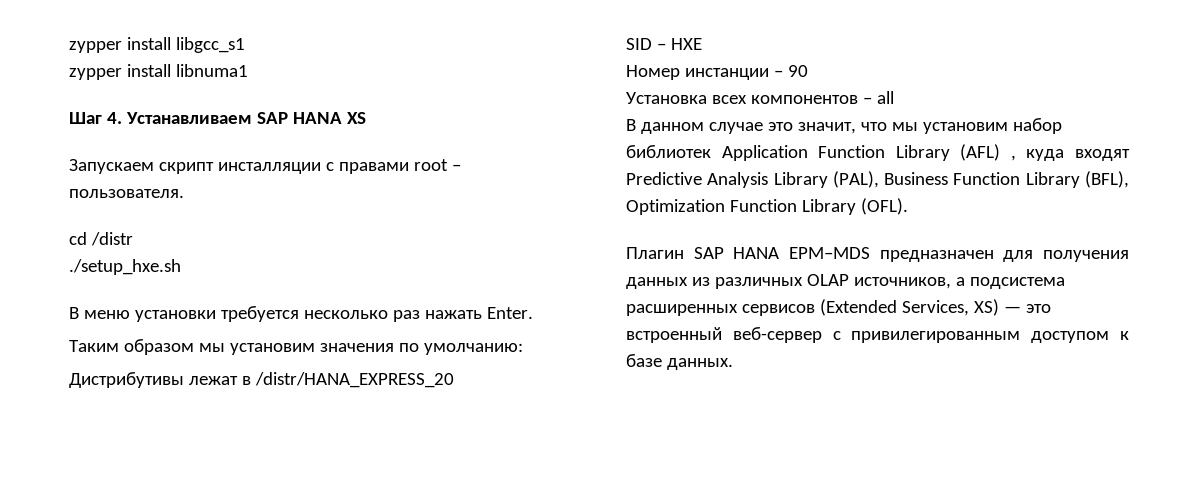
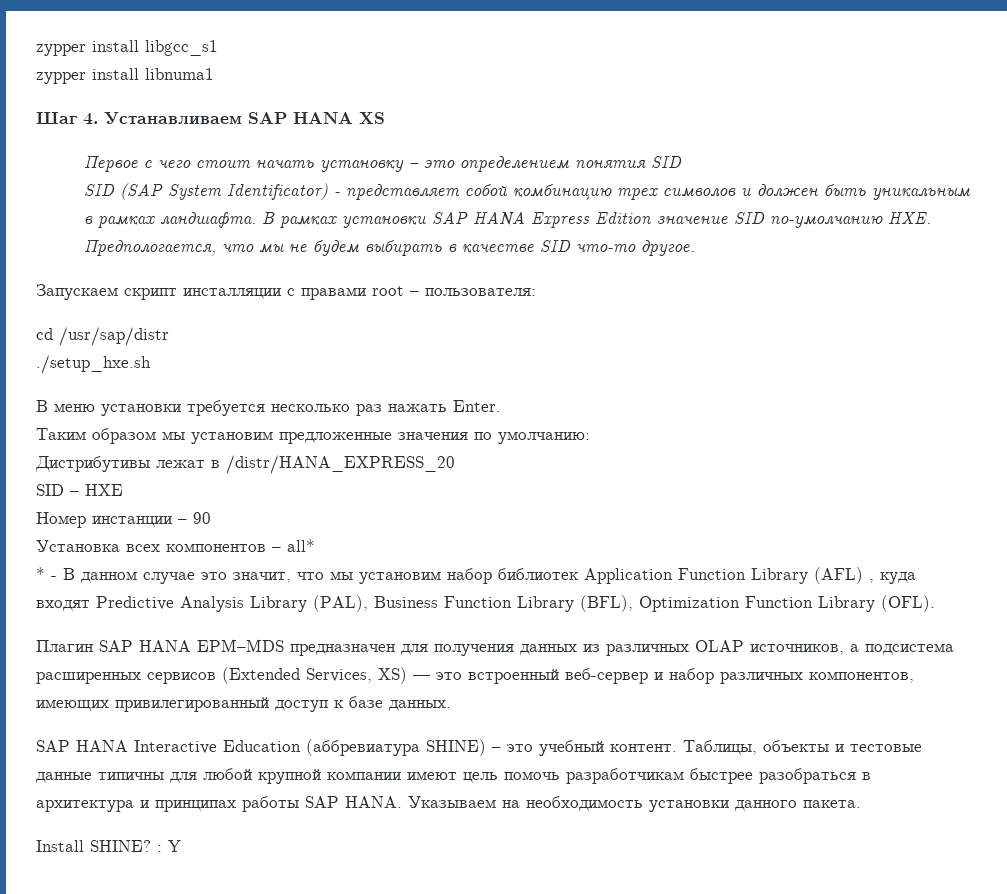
+ Первое с чего стоит начать установку – это определением понятия SID
+ SID (SAP System Identificator) - представляет собой комбинацию трех символов и должен быть уникальным в рамках ландшафта. В рамках установки SAP HANA Express Edition значение SID по-умолчанию HXE. Предпологается, что мы не будем выбирать в качестве SID что-то другое.
- Запускаем скрипт инсталляции с правами root – пользователя.
+ Запускаем скрипт инсталляции с правами root – пользователя:
- cd /distr
+ cd /usr/sap/distr
- Таким образом мы установим значения по умолчанию:
+ Таким образом мы установим предложенные значения по умолчанию:
- Установка всех компонентов – all
- В данном случае это значит, что мы установим набор библиотек Application Function Library (AFL) , куда входят Predictive Analysis Library (PAL), Business Function Library (BFL), Optimization Function Library (OFL).
+ Установка всех компонентов – all*
+ * - В данном случае это значит, что мы установим набор библиотек Application Function Library (AFL) , куда входят Predictive Analysis Library (PAL), Business Function Library (BFL), Optimization Function Library (OFL).
- Плагин SAP HANA EPM–MDS предназначен для получения данных из различных OLAP источников, а подсистема расширенных сервисов (Extended Services, XS) — это встроенный веб-сервер с привилегированным доступом к базе данных.
+ Плагин SAP HANA EPM–MDS предназначен для получения данных из различных OLAP источников, а подсистема расширенных сервисов (Extended Services, XS) — это встроенный веб-сервер и набор различных компонентов, имеющих привилегированный доступ к базе данных.
+ SAP HANA Interactive Education (аббревиатура SHINE) – это учебный контент. Таблицы, объекты и тестовые данные типичны для любой крупной компании имеют цель помочь разработчикам быстрее разобраться в архитектура и принципах работы SAP HANA. Указываем на необходимость установки данного пакета.
+ Install SHINE? : Y

